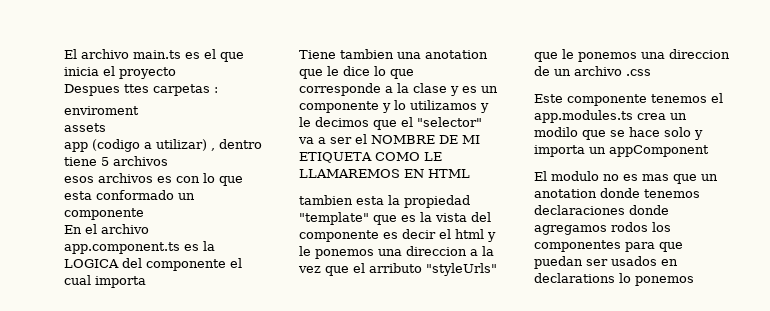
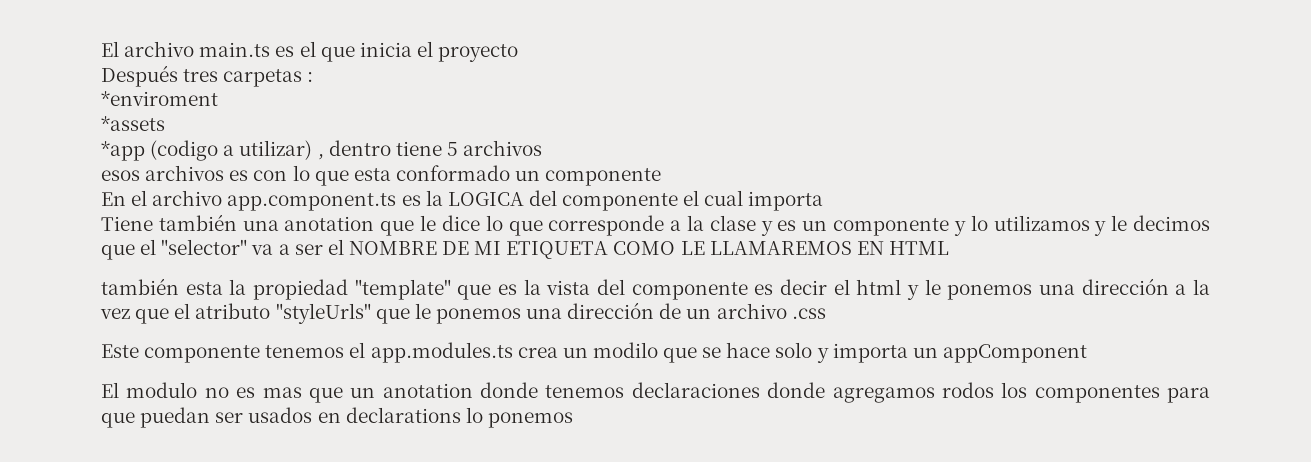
- Despues ttes carpetas :
+ Después tres carpetas :
- enviroment
- assets
- app (codigo a utilizar) , dentro tiene 5 archivos
+ *enviroment
+ *assets
+ *app (codigo a utilizar) , dentro tiene 5 archivos
- Tiene tambien una anotation que le dice lo que corresponde a la clase y es un componente y lo utilizamos y le decimos que el "selector" va a ser el NOMBRE DE MI ETIQUETA COMO LE LLAMAREMOS EN HTML
+ Tiene también una anotation que le dice lo que corresponde a la clase y es un componente y lo utilizamos y le decimos que el "selector" va a ser el NOMBRE DE MI ETIQUETA COMO LE LLAMAREMOS EN HTML
- tambien esta la propiedad "template" que es la vista del componente es decir el html y le ponemos una direccion a la vez que el arributo "styleUrls" que le ponemos una direccion de un archivo .css
+ también esta la propiedad "template" que es la vista del componente es decir el html y le ponemos una dirección a la vez que el atributo "styleUrls" que le ponemos una dirección de un archivo .css

